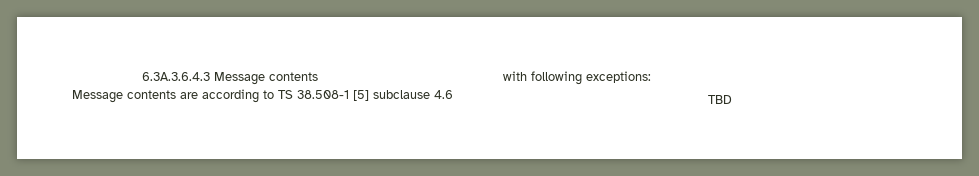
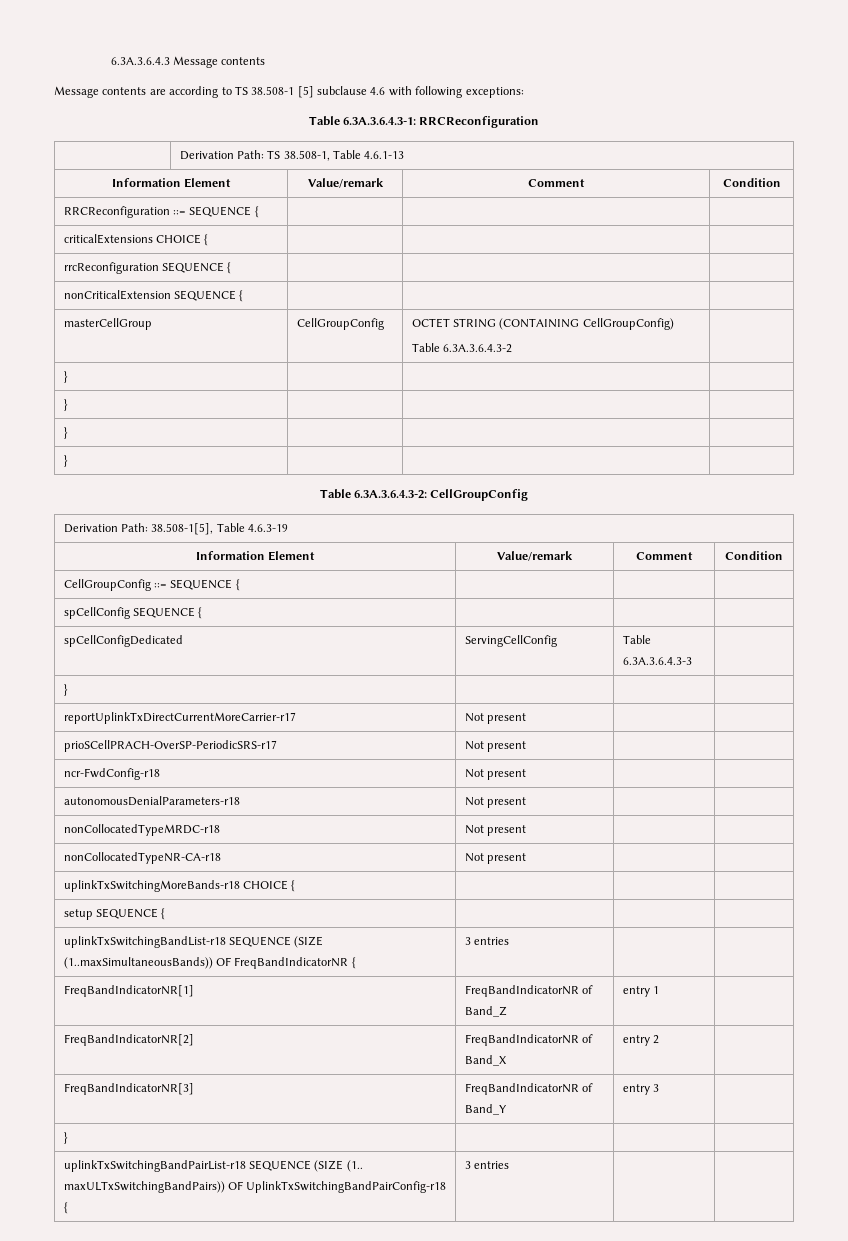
- TBD
+ Table 6.3A.3.6.4.3-1: RRCReconfiguration
+ | Derivation Path: TS 38.508-1, Table 4.6.1-13
+ Information Element | Value/remark | Comment | Condition
+ RRCReconfiguration ::= SEQUENCE { | | |
+ criticalExtensions CHOICE { | | |
+ rrcReconfiguration SEQUENCE { | | |
+ nonCriticalExtension SEQUENCE { | | |
+ masterCellGroup | CellGroupConfig | OCTET STRING (CONTAINING CellGroupConfig)
+ Table 6.3A.3.6.4.3-2 |
+ } | | |
+ } | | |
+ } | | |
+ } | | |
+ Table 6.3A.3.6.4.3-2: CellGroupConfig
+ Derivation Path: 38.508-1[5], Table 4.6.3-19
+ Information Element | Value/remark | Comment | Condition
+ CellGroupConfig ::= SEQUENCE { | | |
+ spCellConfig SEQUENCE { | | |
+ spCellConfigDedicated | ServingCellConfig | Table 6.3A.3.6.4.3-3 |
+ } | | |
+ reportUplinkTxDirectCurrentMoreCarrier-r17 | Not present | |
+ prioSCellPRACH-OverSP-PeriodicSRS-r17 | Not present | |
+ ncr-FwdConfig-r18 | Not present | |
+ autonomousDenialParameters-r18 | Not present | |
+ nonCollocatedTypeMRDC-r18 | Not present | |
+ nonCollocatedTypeNR-CA-r18 | Not present | |
+ uplinkTxSwitchingMoreBands-r18 CHOICE { | | |
+ setup SEQUENCE { | | |
+ uplinkTxSwitchingBandList-r18 SEQUENCE (SIZE (1..maxSimultaneousBands)) OF FreqBandIndicatorNR { | 3 entries | |
+ FreqBandIndicatorNR[1] | FreqBandIndicatorNR of Band_Z | entry 1 |
+ FreqBandIndicatorNR[2] | FreqBandIndicatorNR of Band_X | entry 2 |
+ FreqBandIndicatorNR[3] | FreqBandIndicatorNR of Band_Y | entry 3 |
+ } | | |
+ uplinkTxSwitchingBandPairList-r18 SEQUENCE (SIZE (1.. maxULTxSwitchingBandPairs)) OF UplinkTxSwitchingBandPairConfig-r18 { | 3 entries | |

